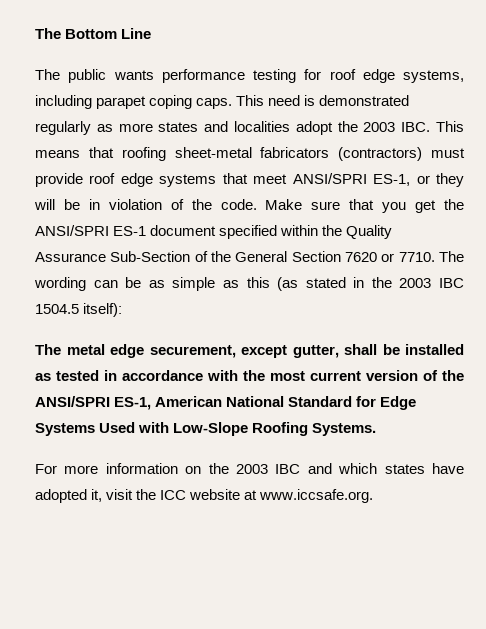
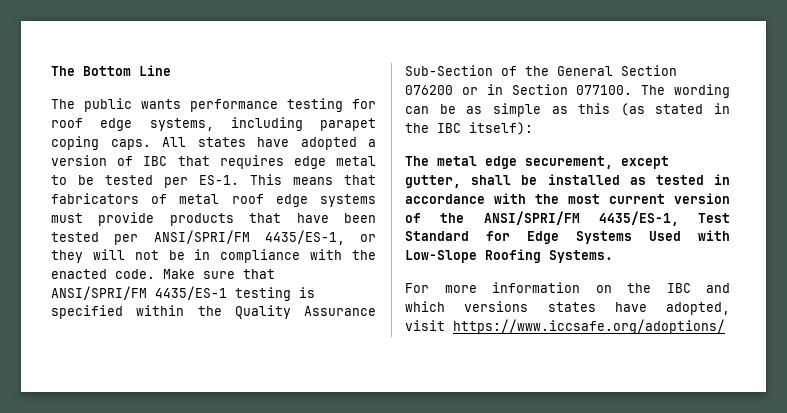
- This need is demonstrated regularly as more states and localities adopt the 2003 IBC. This means that roofing sheet-metal fabricators (contractors) must provide roof edge systems that meet ANSI/SPRI ES-1, or they will be in violation of the code. Make sure that you get the ANSI/SPRI ES-1 document specified within the Quality Assurance Sub-Section of the General Section 7620 or 7710.
+ All states have adopted a version of IBC that requires edge metal to be tested per ES-1. This means that fabricators of metal roof edge systems must provide products that have been tested per ANSI/SPRI/FM 4435/ES-1, or they will not be in compliance with the enacted code. Make sure that ANSI/SPRI/FM 4435/ES-1 testing is specified within the Quality Assurance Sub-Section of the General Section 076200 or in Section 077100.
- The wording can be as simple as this (as stated in the 2003 IBC 1504.5 itself):
+ The wording can be as simple as this (as stated in the IBC itself):
- The metal edge securement, except gutter, shall be installed as tested in accordance with the most current version of the ANSI/SPRI ES-1, American National Standard for Edge Systems Used with Low-Slope Roofing Systems.
+ The metal edge securement, except gutter, shall be installed as tested in accordance with the most current version of the ANSI/SPRI/FM 4435/ES-1, Test Standard for Edge Systems Used with Low-Slope Roofing Systems.
- For more information on the 2003 IBC and which states have adopted it, visit the ICC website at www.iccsafe.org.
+ For more information on the IBC and which versions states have adopted, visit https://www.iccsafe.org/adoptions/

